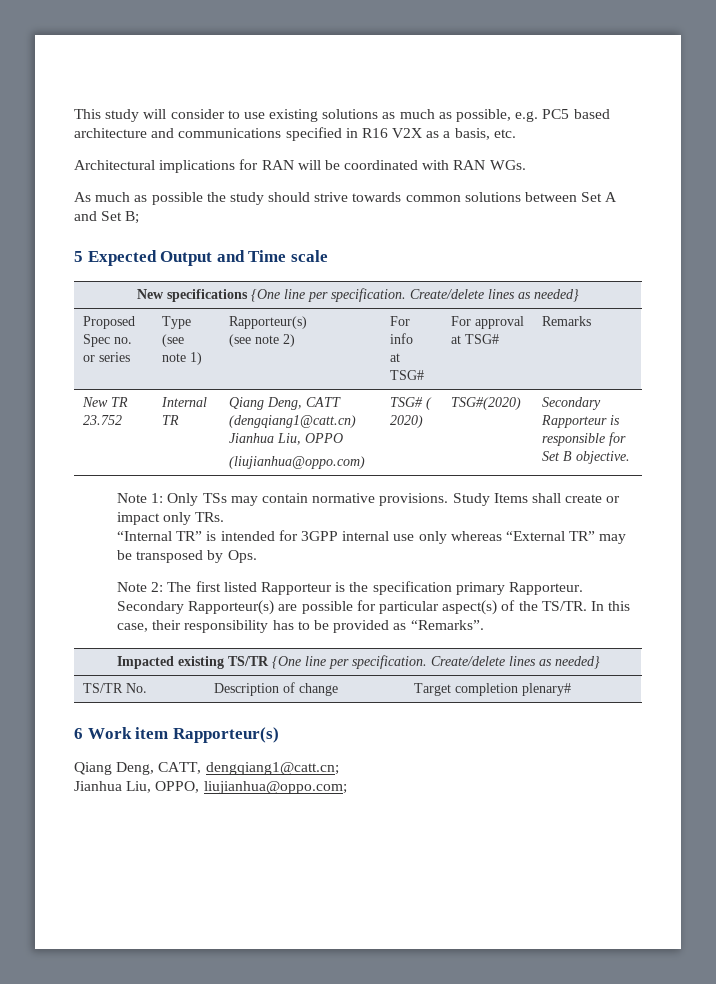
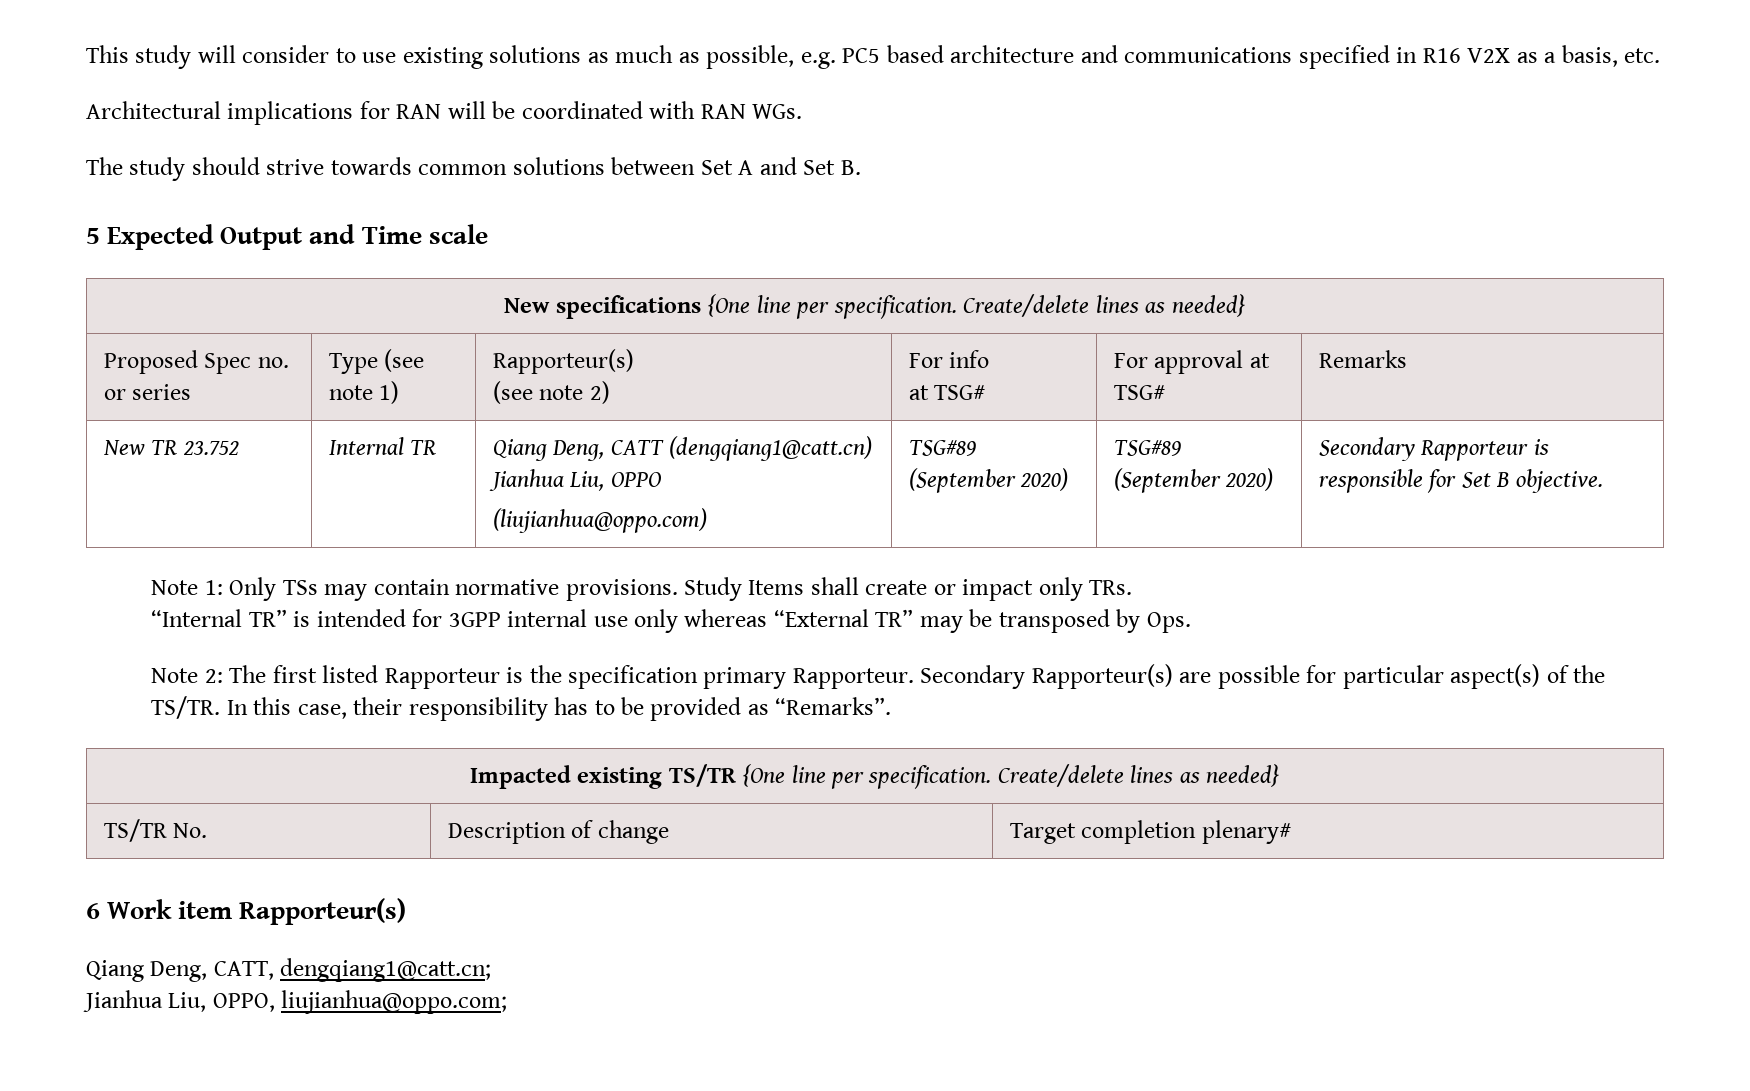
- As much as possible the study should strive towards common solutions between Set A and Set B;
+ The study should strive towards common solutions between Set A and Set B.
  New TR 23.752 | Internal TR | Qiang Deng, CATT (dengqiang1@catt.cn) Jianhua Liu, OPPO
- (liujianhua@oppo.com) | TSG# ( 2020) | TSG#(2020) | Secondary Rapporteur is responsible for Set B objective.
+ (liujianhua@oppo.com) | TSG#89 (September 2020) | TSG#89 (September 2020) | Secondary Rapporteur is responsible for Set B objective.

